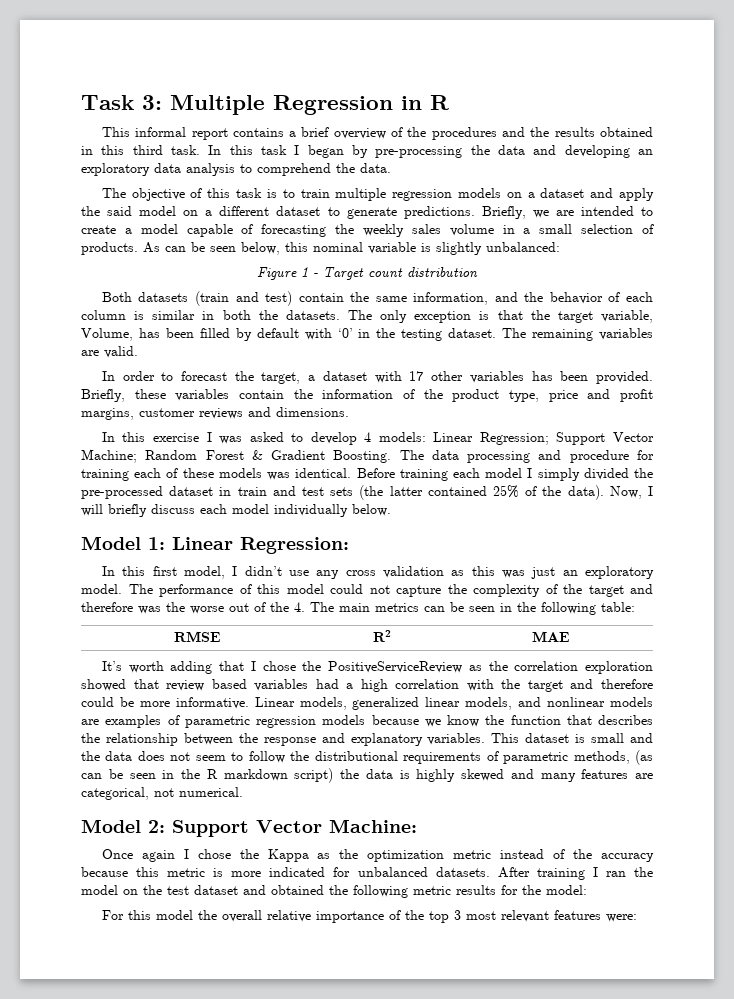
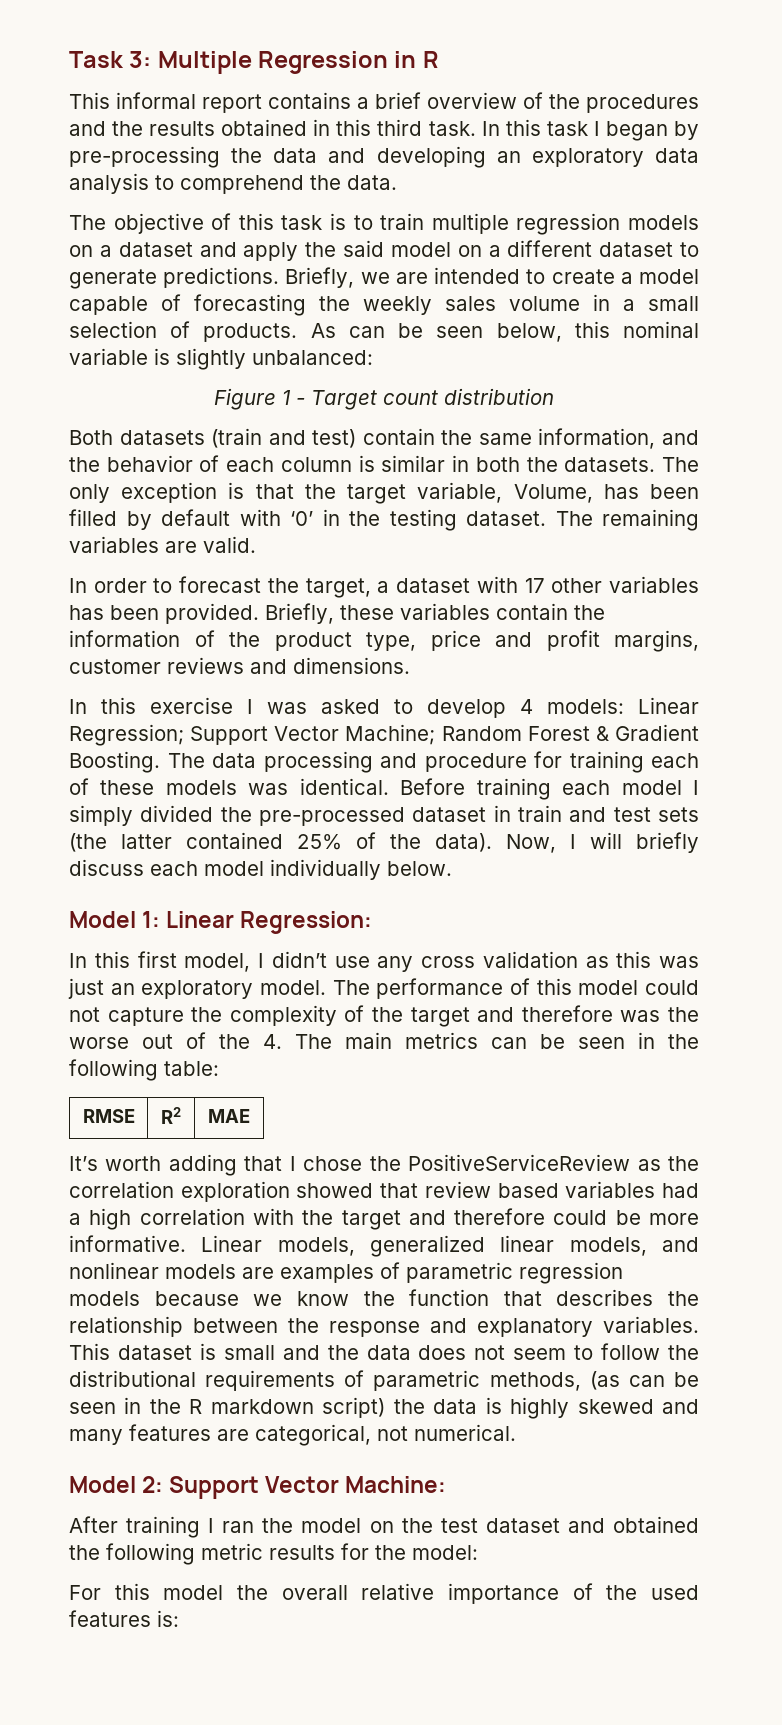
- Once again I chose the Kappa as the optimization metric instead of the accuracy because this metric is more indicated for unbalanced datasets.
- For this model the overall relative importance of the top 3 most relevant features were:
+ For this model the overall relative importance of the used features is:

